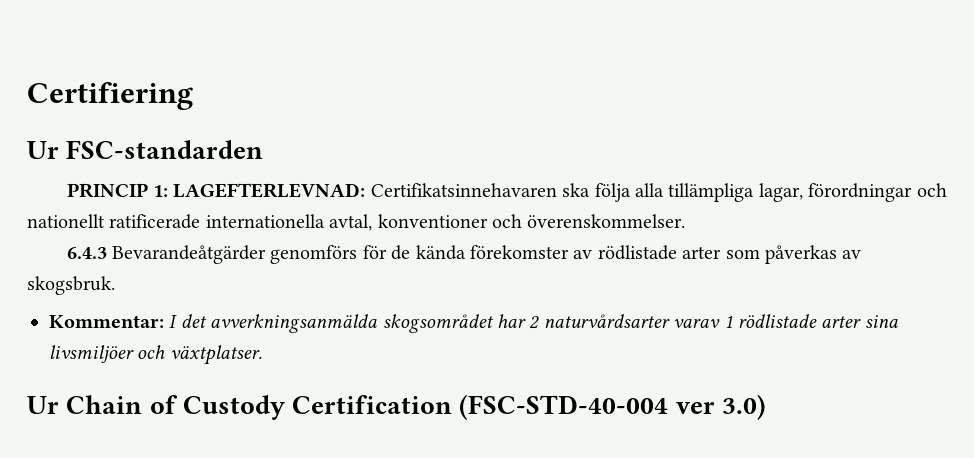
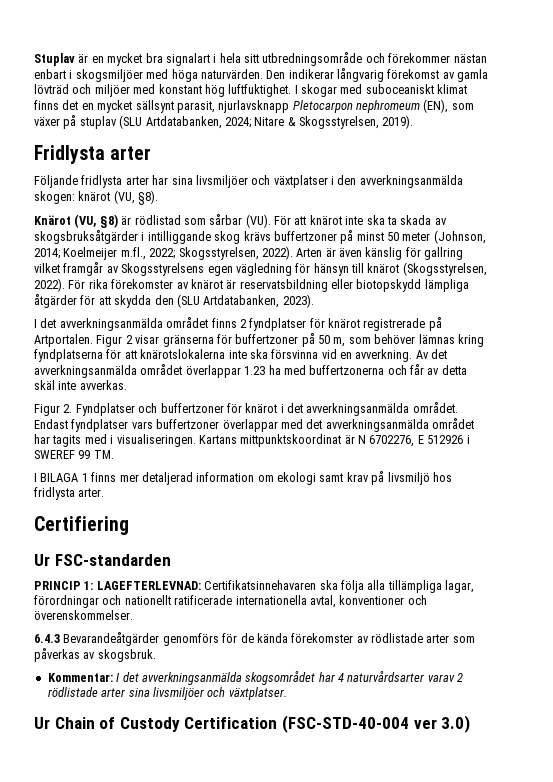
+ Stuplav är en mycket bra signalart i hela sitt utbredningsområde och förekommer nästan enbart i skogsmiljöer med höga naturvärden. Den indikerar långvarig förekomst av gamla lövträd och miljöer med konstant hög luftfuktighet. I skogar med suboceaniskt klimat finns det en mycket sällsynt parasit, njurlavsknapp Pletocarpon nephromeum (EN), som växer på stuplav (SLU Artdatabanken, 2024; Nitare & Skogsstyrelsen, 2019).
+ Fridlysta arter
+ Följande fridlysta arter har sina livsmiljöer och växtplatser i den avverkningsanmälda skogen: knärot (VU, §8).
+ Knärot (VU, §8) är rödlistad som sårbar (VU). För att knärot inte ska ta skada av skogsbruksåtgärder i intilliggande skog krävs buffertzoner på minst 50 meter (Johnson, 2014; Koelmeijer m.fl., 2022; Skogsstyrelsen, 2022). Arten är även känslig för gallring vilket framgår av Skogsstyrelsens egen vägledning för hänsyn till knärot (Skogsstyrelsen, 2022). För rika förekomster av knärot är reservatsbildning eller biotopskydd lämpliga åtgärder för att skydda den (SLU Artdatabanken, 2023).
+ I det avverkningsanmälda området finns 2 fyndplatser för knärot registrerade på Artportalen. Figur 2 visar gränserna för buffertzoner på 50 m, som behöver lämnas kring fyndplatserna för att knärotslokalerna inte ska försvinna vid en avverkning. Av det avverkningsanmälda området överlappar 1.23 ha med buffertzonerna och får av detta skäl inte avverkas.
+ Figur 2. Fyndplatser och buffertzoner för knärot i det avverkningsanmälda området. Endast fyndplatser vars buffertzoner överlappar med det avverkningsanmälda området har tagits med i visualiseringen. Kartans mittpunktskoordinat är N 6702276, E 512926 i SWEREF 99 TM.
+ I BILAGA 1 finns mer detaljerad information om ekologi samt krav på livsmiljö hos fridlysta arter.
- Kommentar: I det avverkningsanmälda skogsområdet har 2 naturvårdsarter varav 1 rödlistade arter sina livsmiljöer och växtplatser.
+ Kommentar: I det avverkningsanmälda skogsområdet har 4 naturvårdsarter varav 2 rödlistade arter sina livsmiljöer och växtplatser.

